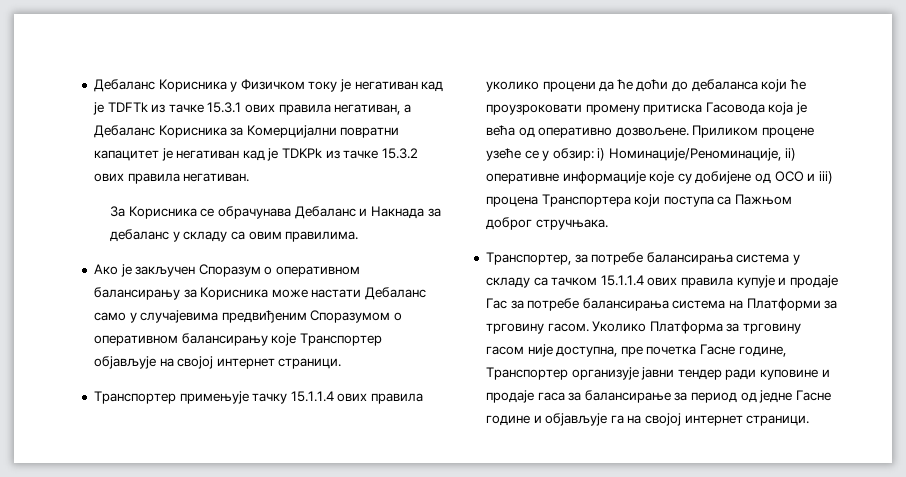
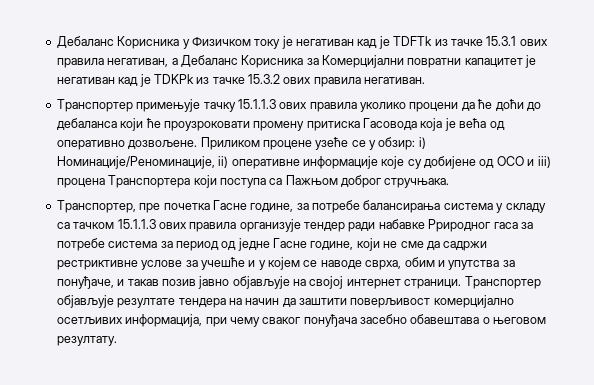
- За Корисника се обрачунава Дебаланс и Накнада за дебаланс у складу са овим правилима.
- Ако је закључен Споразум о оперативном балансирању за Корисника може настати Дебаланс само у случајевима предвиђеним Споразумом о оперативном балансирању које Транспортер објављује на својој интернет страници.
- Транспортер примењује тачку 15.1.1.4 ових правила уколико процени да ће доћи до дебаланса који ће проузроковати промену притиска Гасовода која је већа од оперативно дозвољене.
+ Транспортер примењује тачку 15.1.1.3 ових правила уколико процени да ће доћи до дебаланса који ће проузроковати промену притиска Гасовода која је већа од оперативно дозвољене.
- Транспортер, за потребе балансирања система у складу са тачком 15.1.1.4 ових правила купује и продаје Гас за потребе балансирања система на Платформи за трговину гасом. Уколико Платформа за трговину гасом није доступна, пре почетка Гасне године, Транспортер организује јавни тендер ради куповине и продаје гаса за балансирање за период од једне Гасне године и објављује га на својој интернет страници.
+ Транспортер, пре почетка Гасне године, за потребе балансирања система у складу са тачком 15.1.1.3 ових правила организује тендер ради набавке Pриродног гаса за потребе система за период од једне Гасне године, који не сме да садржи рестриктивне услове за учешће и у којем се наводе сврха, обим и упутства за понуђаче, и такав позив јавно објављује на својој интернет страници. Транспортер објављује резултате тендера на начин да заштити поверљивост комерцијално осетљивих информација, при чему сваког понуђача засебно обавештава о његовом резултату.

